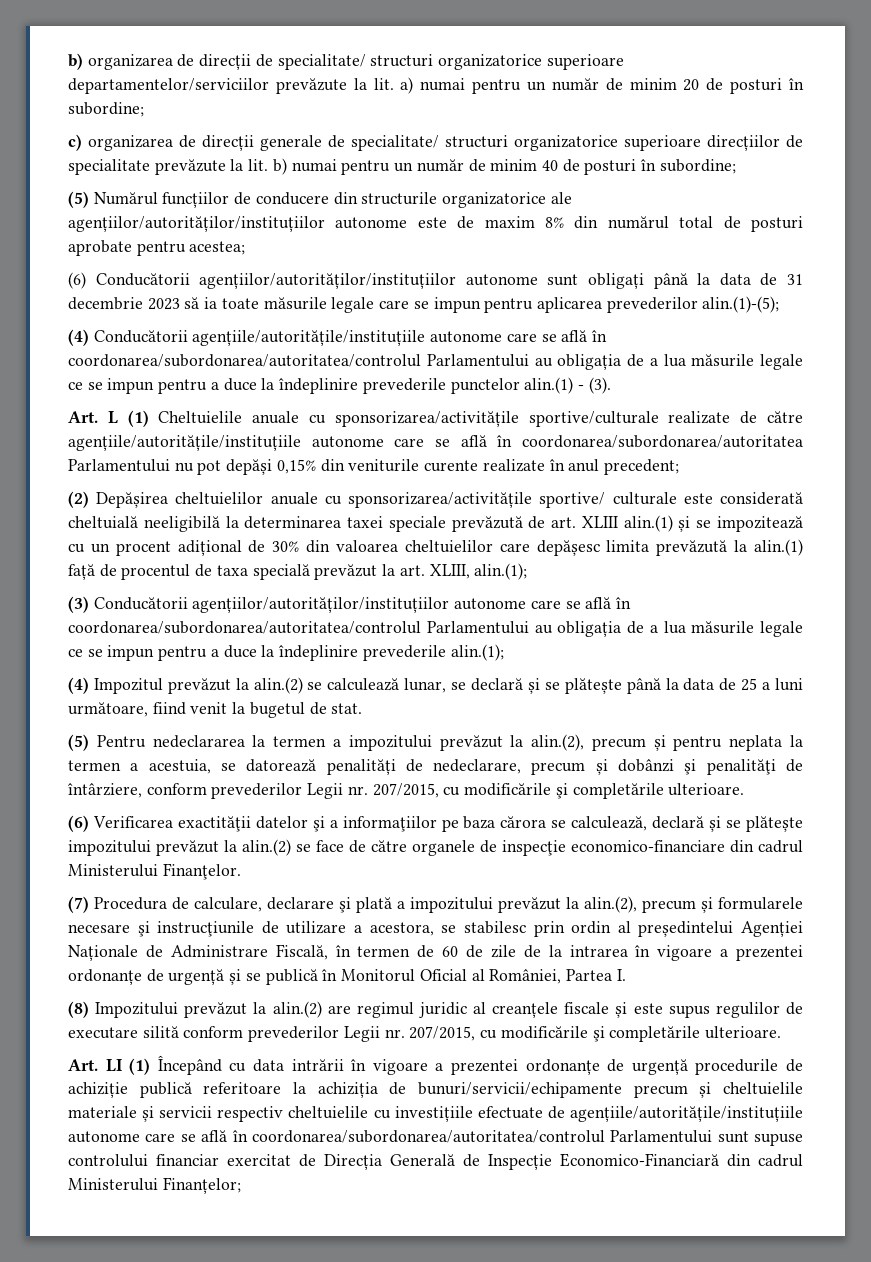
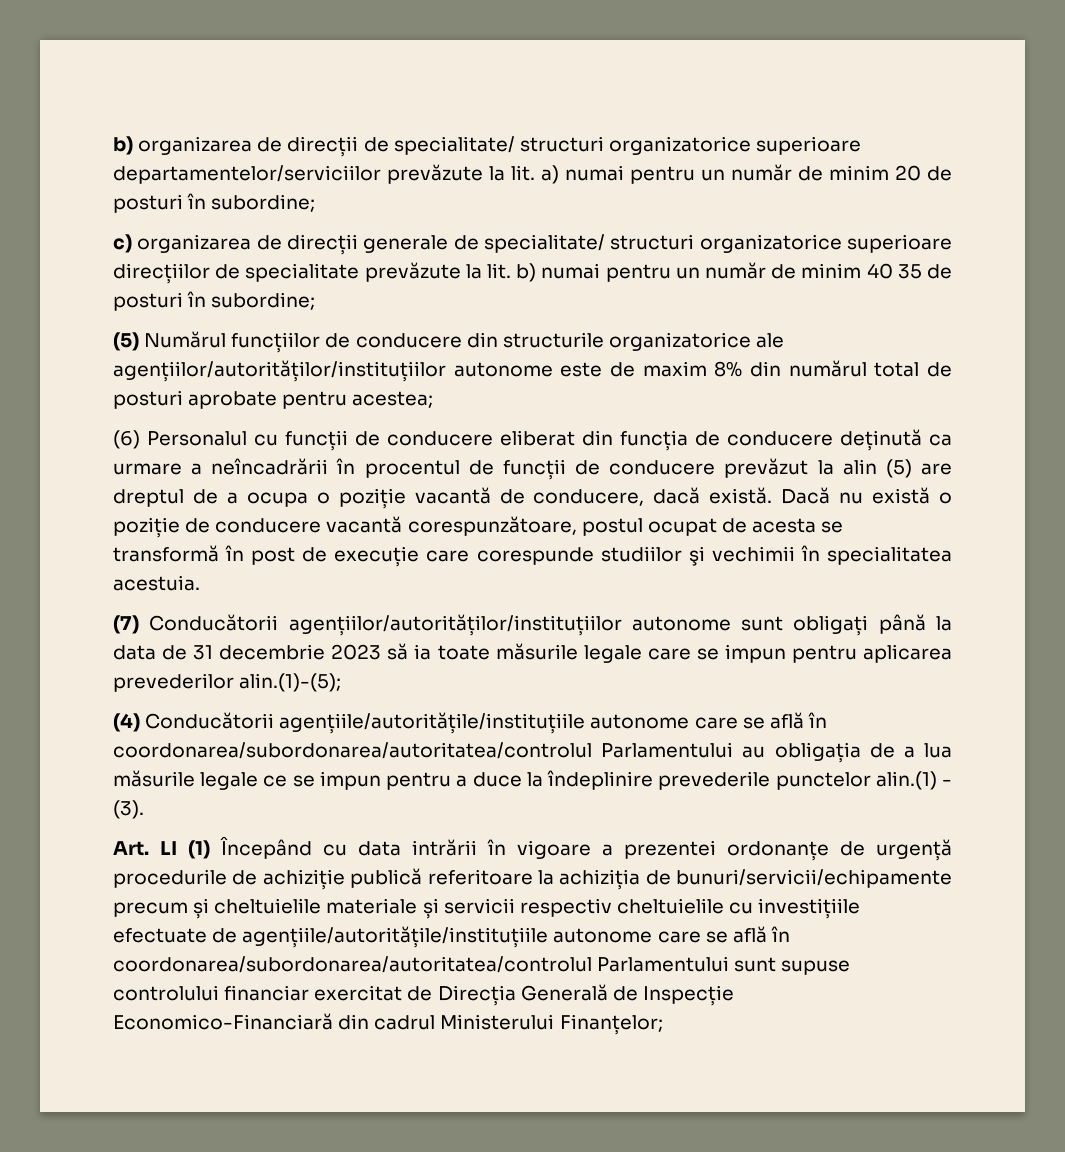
- c) organizarea de direcții generale de specialitate/ structuri organizatorice superioare direcțiilor de specialitate prevăzute la lit. b) numai pentru un număr de minim 40 de posturi în subordine;
+ c) organizarea de direcții generale de specialitate/ structuri organizatorice superioare direcțiilor de specialitate prevăzute la lit. b) numai pentru un număr de minim 40 35 de posturi în subordine;
- (6) Conducătorii agențiilor/autorităților/instituțiilor autonome sunt obligați până la data de 31 decembrie 2023 să ia toate măsurile legale care se impun pentru aplicarea prevederilor alin.(1)-(5);
+ (6) Personalul cu funcții de conducere eliberat din funcția de conducere deținută ca urmare a neîncadrării în procentul de funcții de conducere prevăzut la alin (5) are dreptul de a ocupa o poziție vacantă de conducere, dacă există. Dacă nu există o poziție de conducere vacantă corespunzătoare, postul ocupat de acesta se transformă în post de execuție care corespunde studiilor şi vechimii în specialitatea acestuia.
+ (7) Conducătorii agențiilor/autorităților/instituțiilor autonome sunt obligați până la data de 31 decembrie 2023 să ia toate măsurile legale care se impun pentru aplicarea prevederilor alin.(1)-(5);
- Art. L (1) Cheltuielile anuale cu sponsorizarea/activitățile sportive/culturale realizate de către agențiile/autoritățile/instituțiile autonome care se află în coordonarea/subordonarea/autoritatea Parlamentului nu pot depăși 0,15% din veniturile curente realizate în anul precedent;
- (2) Depășirea cheltuielilor anuale cu sponsorizarea/activitățile sportive/ culturale este considerată cheltuială neeligibilă la determinarea taxei speciale prevăzută de art. XLIII alin.(1) și se impozitează cu un procent adițional de 30% din valoarea cheltuielilor care depășesc limita prevăzută la alin.(1) față de procentul de taxa specială prevăzut la art. XLIII, alin.(1);
- (3) Conducătorii agențiilor/autorităților/instituțiilor autonome care se află în coordonarea/subordonarea/autoritatea/controlul Parlamentului au obligația de a lua măsurile legale ce se impun pentru a duce la îndeplinire prevederile alin.(1);
- (4) Impozitul prevăzut la alin.(2) se calculează lunar, se declară și se plătește până la data de 25 a luni următoare, fiind venit la bugetul de stat.
- (5) Pentru nedeclararea la termen a impozitului prevăzut la alin.(2), precum și pentru neplata la termen a acestuia, se datorează penalități de nedeclarare, precum și dobânzi şi penalităţi de întârziere, conform prevederilor Legii nr. 207/2015, cu modificările şi completările ulterioare.
- (6) Verificarea exactităţii datelor şi a informaţiilor pe baza cărora se calculează, declară și se plătește impozitului prevăzut la alin.(2) se face de către organele de inspecţie economico-financiare din cadrul Ministerului Finanţelor.
- (7) Procedura de calculare, declarare şi plată a impozitului prevăzut la alin.(2), precum și formularele necesare şi instrucţiunile de utilizare a acestora, se stabilesc prin ordin al președintelui Agenției Naționale de Administrare Fiscală, în termen de 60 de zile de la intrarea în vigoare a prezentei ordonanțe de urgență și se publică în Monitorul Oficial al României, Partea I.
- (8) Impozitului prevăzut la alin.(2) are regimul juridic al creanțele fiscale și este supus regulilor de executare silită conform prevederilor Legii nr. 207/2015, cu modificările şi completările ulterioare.

